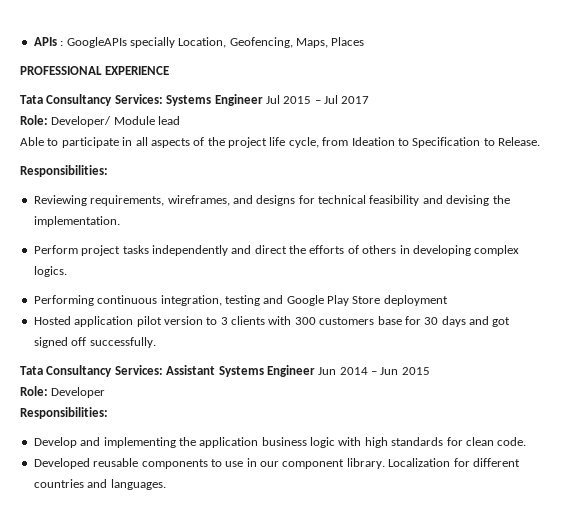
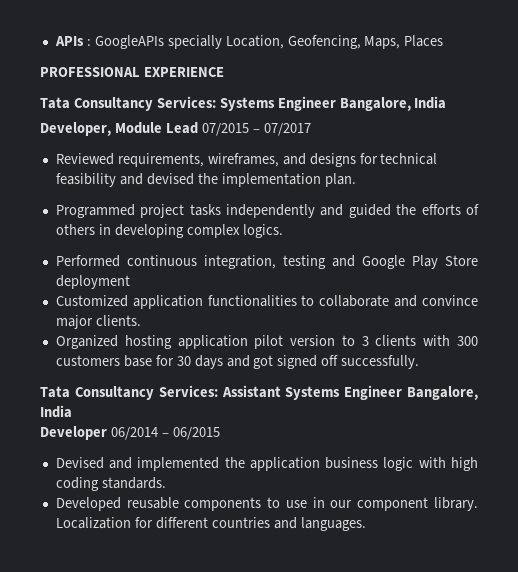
- Tata Consultancy Services: Systems Engineer Jul 2015 – Jul 2017
- Role: Developer/ Module lead
- Able to participate in all aspects of the project life cycle, from Ideation to Specification to Release.
- Responsibilities:
- Reviewing requirements, wireframes, and designs for technical feasibility and devising the implementation.
- Perform project tasks independently and direct the efforts of others in developing complex logics.
+ Tata Consultancy Services: Systems Engineer Bangalore, India
+ Developer, Module Lead 07/2015 – 07/2017
+ Reviewed requirements, wireframes, and designs for technical feasibility and devised the implementation plan.
+ Programmed project tasks independently and guided the efforts of others in developing complex logics.
- Performing continuous integration, testing and Google Play Store deployment
+ Performed continuous integration, testing and Google Play Store deployment
- Hosted application pilot version to 3 clients with 300 customers base for 30 days and got signed off successfully.
+ Customized application functionalities to collaborate and convince major clients.
+ Organized hosting application pilot version to 3 clients with 300 customers base for 30 days and got signed off successfully.
- Tata Consultancy Services: Assistant Systems Engineer Jun 2014 – Jun 2015
- Role: Developer
- Responsibilities:
- Develop and implementing the application business logic with high standards for clean code.
+ Tata Consultancy Services: Assistant Systems Engineer Bangalore, India
+ Developer 06/2014 – 06/2015
+ Devised and implemented the application business logic with high coding standards.

